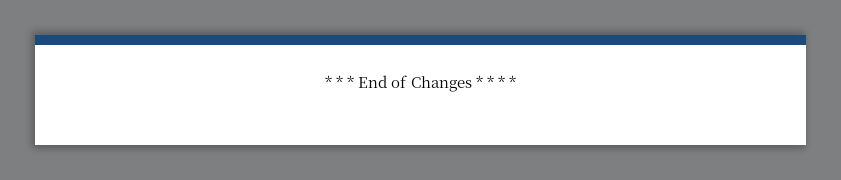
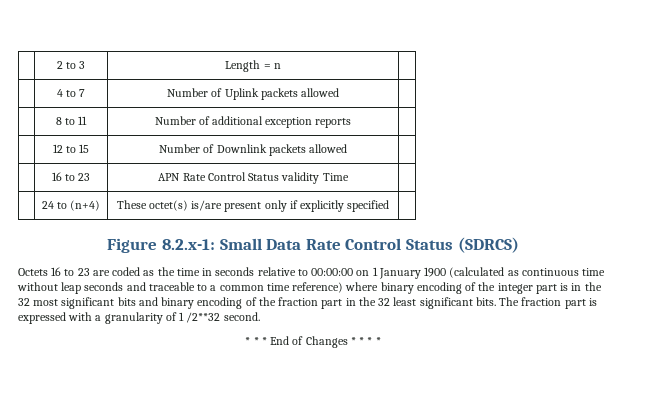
+ | 2 to 3 | Length = n |
+ | 4 to 7 | Number of Uplink packets allowed |
+ | 8 to 11 | Number of additional exception reports |
+ | 12 to 15 | Number of Downlink packets allowed |
+ | 16 to 23 | APN Rate Control Status validity Time |
+ | 24 to (n+4) | These octet(s) is/are present only if explicitly specified |
+ Figure 8.2.x-1: Small Data Rate Control Status (SDRCS)
+ Octets 16 to 23 are coded as the time in seconds relative to 00:00:00 on 1 January 1900 (calculated as continuous time without leap seconds and traceable to a common time reference) where binary encoding of the integer part is in the 32 most significant bits and binary encoding of the fraction part in the 32 least significant bits. The fraction part is expressed with a granularity of 1 /2**32 second.

